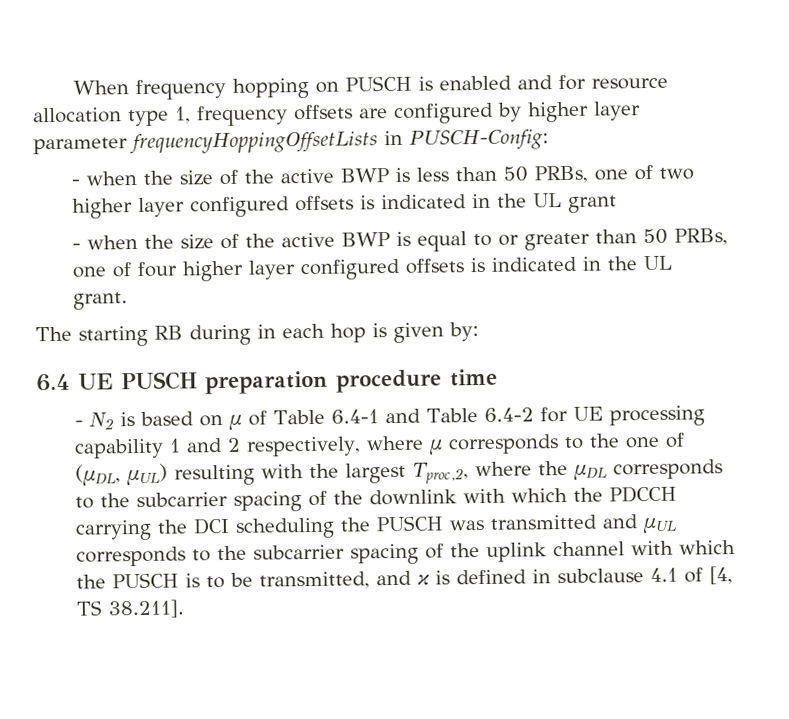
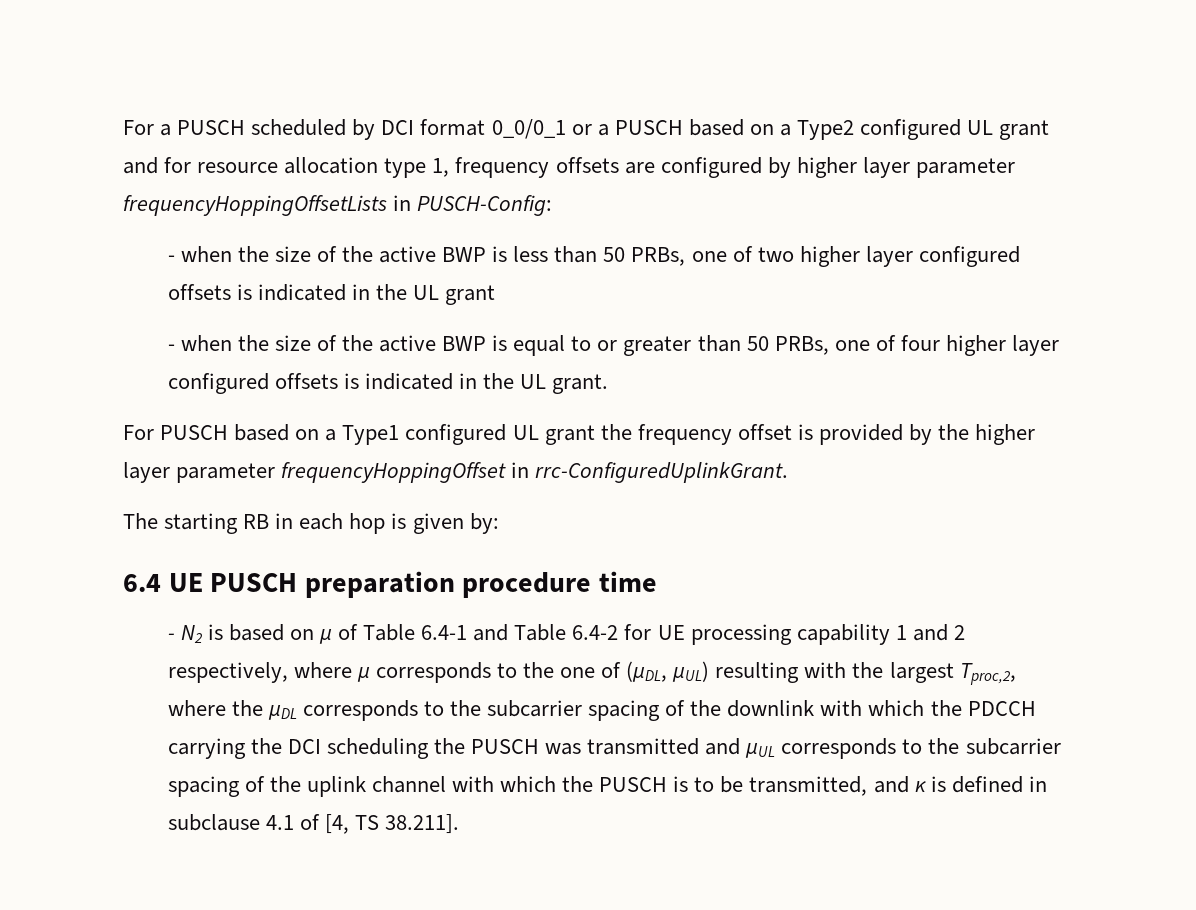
- When frequency hopping on PUSCH is enabled and for resource allocation type 1, frequency offsets are configured by higher layer parameter frequencyHoppingOffsetLists in PUSCH-Config:
+ For a PUSCH scheduled by DCI format 0_0/0_1 or a PUSCH based on a Type2 configured UL grant and for resource allocation type 1, frequency offsets are configured by higher layer parameter frequencyHoppingOffsetLists in PUSCH-Config:
+ For PUSCH based on a Type1 configured UL grant the frequency offset is provided by the higher layer parameter frequencyHoppingOffset in rrc-ConfiguredUplinkGrant.
- The starting RB during in each hop is given by:
+ The starting RB in each hop is given by:

